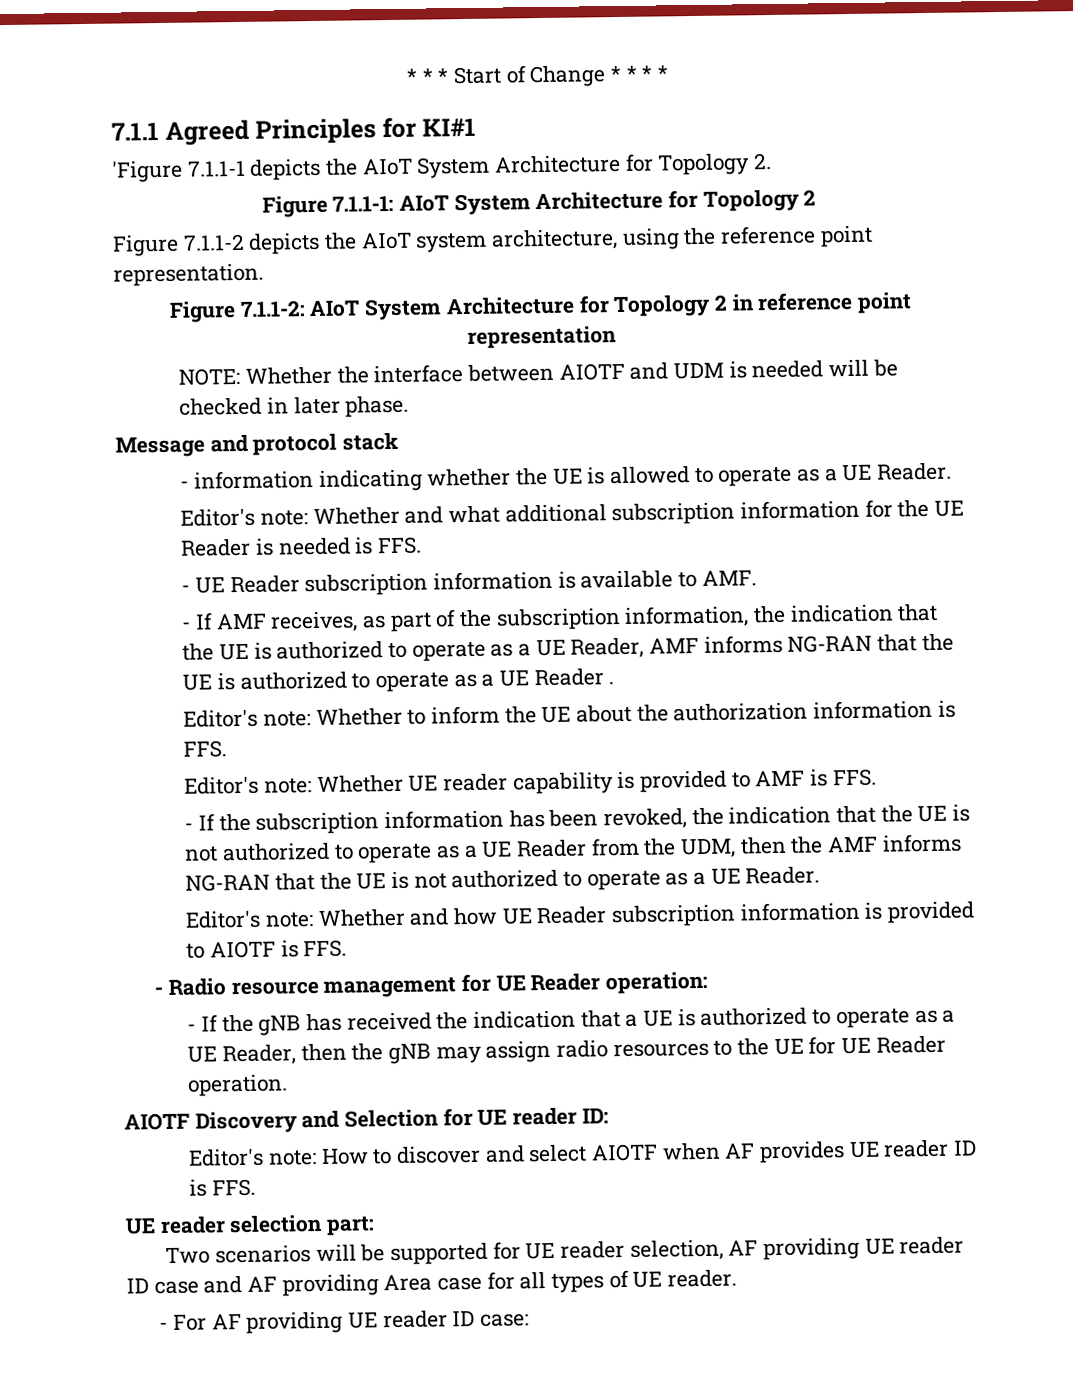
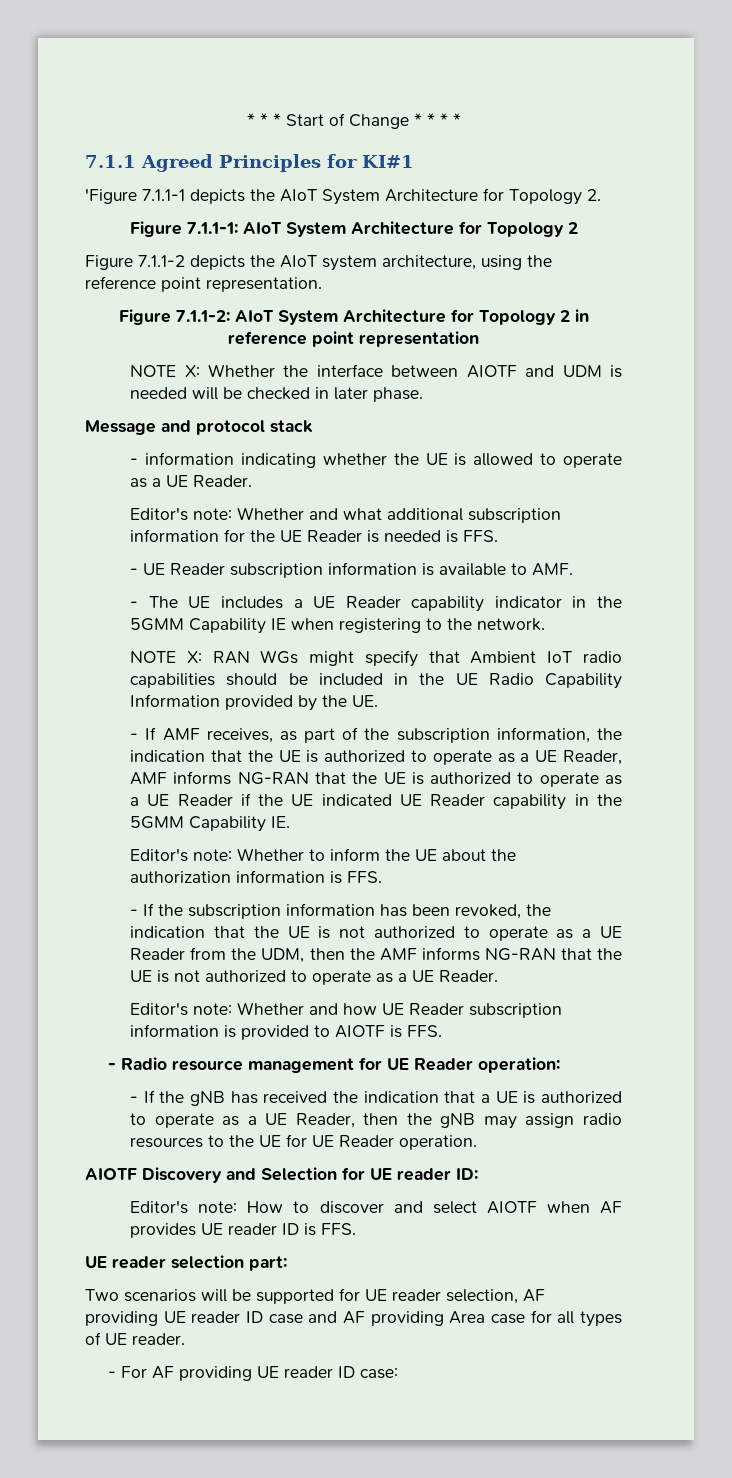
- NOTE: Whether the interface between AIOTF and UDM is needed will be checked in later phase.
+ NOTE X: Whether the interface between AIOTF and UDM is needed will be checked in later phase.
+ - The UE includes a UE Reader capability indicator in the 5GMM Capability IE when registering to the network.
+ NOTE X: RAN WGs might specify that Ambient IoT radio capabilities should be included in the UE Radio Capability Information provided by the UE.
- - If AMF receives, as part of the subscription information, the indication that the UE is authorized to operate as a UE Reader, AMF informs NG-RAN that the UE is authorized to operate as a UE Reader .
+ - If AMF receives, as part of the subscription information, the indication that the UE is authorized to operate as a UE Reader, AMF informs NG-RAN that the UE is authorized to operate as a UE Reader if the UE indicated UE Reader capability in the 5GMM Capability IE.
- Editor's note: Whether UE reader capability is provided to AMF is FFS.

